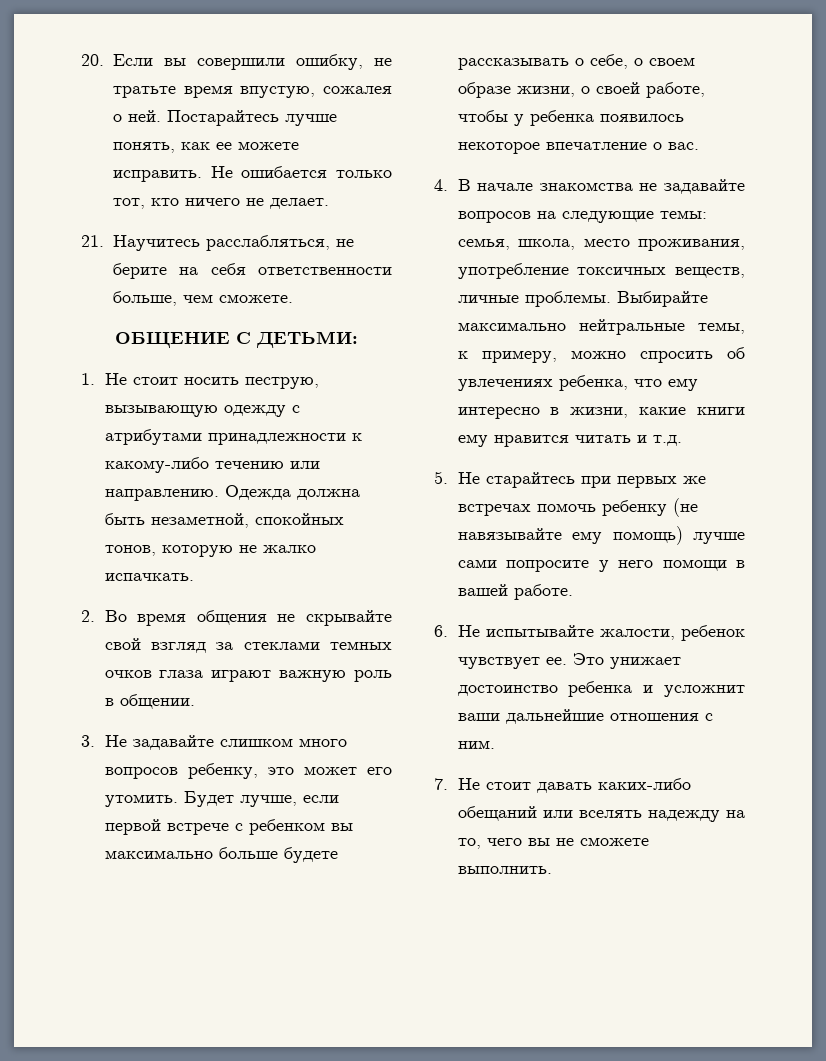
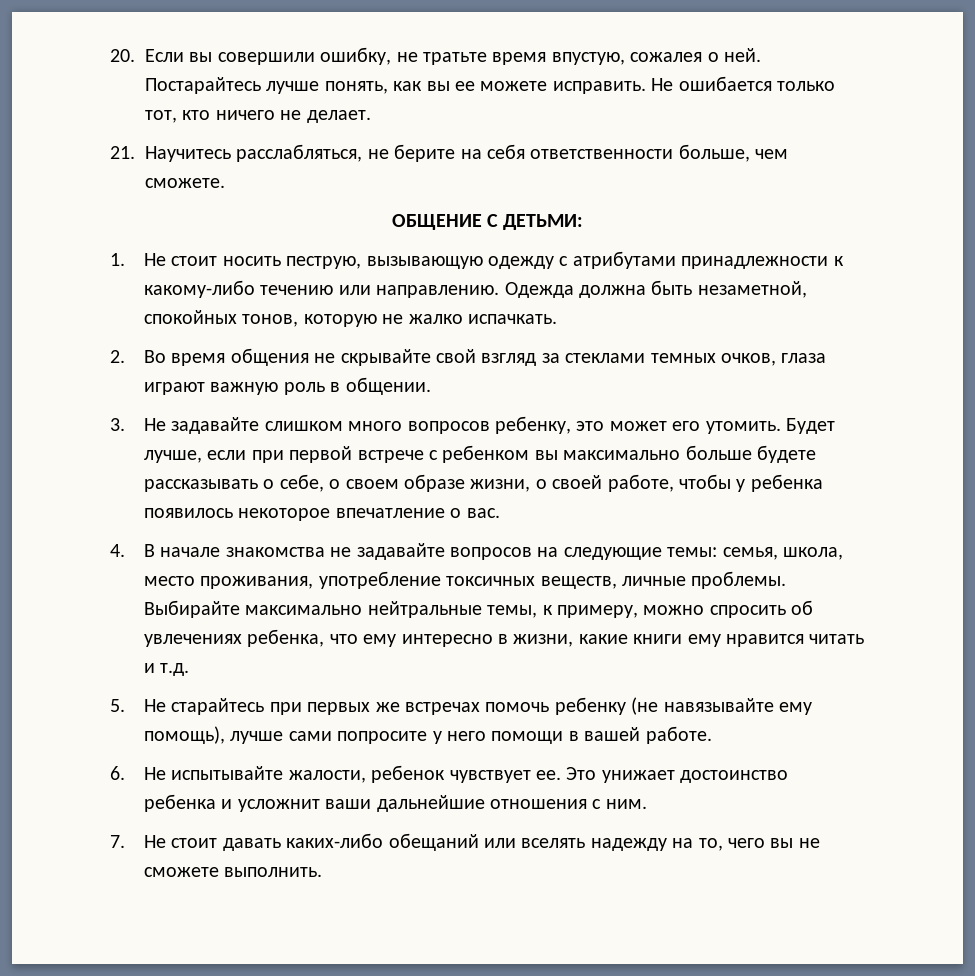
- Постарайтесь лучше понять, как ее можете исправить.
+ Постарайтесь лучше понять, как вы ее можете исправить.
- 2. Во время общения не скрывайте свой взгляд за стеклами темных очков глаза играют важную роль в общении.
+ 2. Во время общения не скрывайте свой взгляд за стеклами темных очков, глаза играют важную роль в общении.
- Будет лучше, если первой встрече с ребенком вы максимально больше будете рассказывать о себе, о своем образе жизни, о своей работе, чтобы у ребенка появилось некоторое впечатление о вас.
+ Будет лучше, если при первой встрече с ребенком вы максимально больше будете рассказывать о себе, о своем образе жизни, о своей работе, чтобы у ребенка появилось некоторое впечатление о вас.
- 5. Не старайтесь при первых же встречах помочь ребенку (не навязывайте ему помощь) лучше сами попросите у него помощи в вашей работе.
+ 5. Не старайтесь при первых же встречах помочь ребенку (не навязывайте ему помощь), лучше сами попросите у него помощи в вашей работе.

